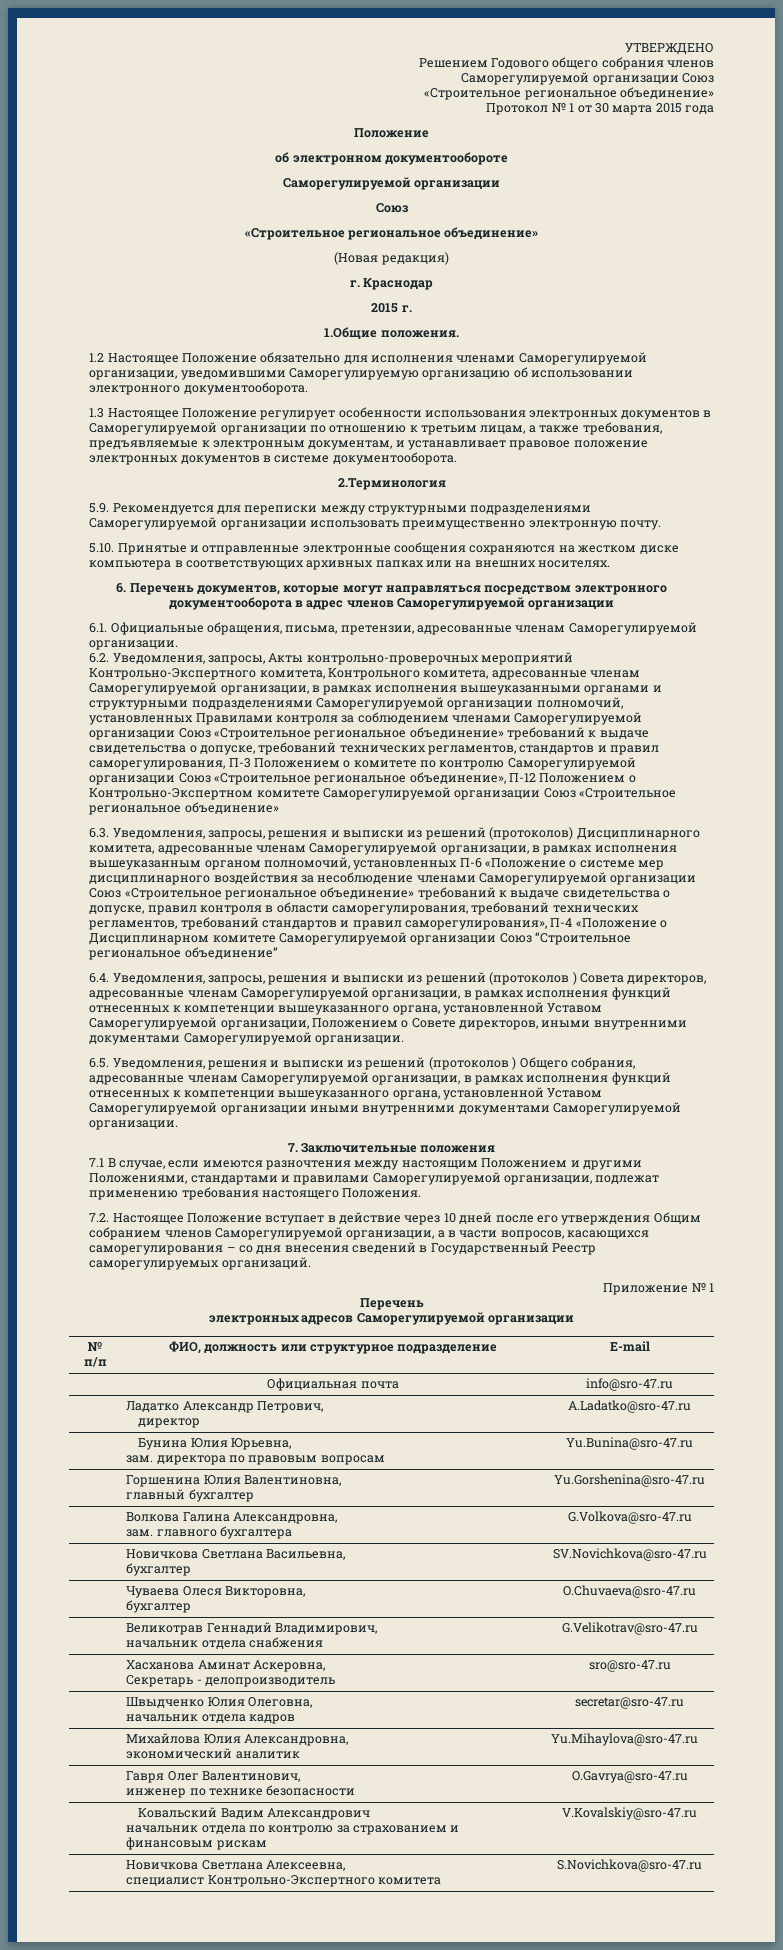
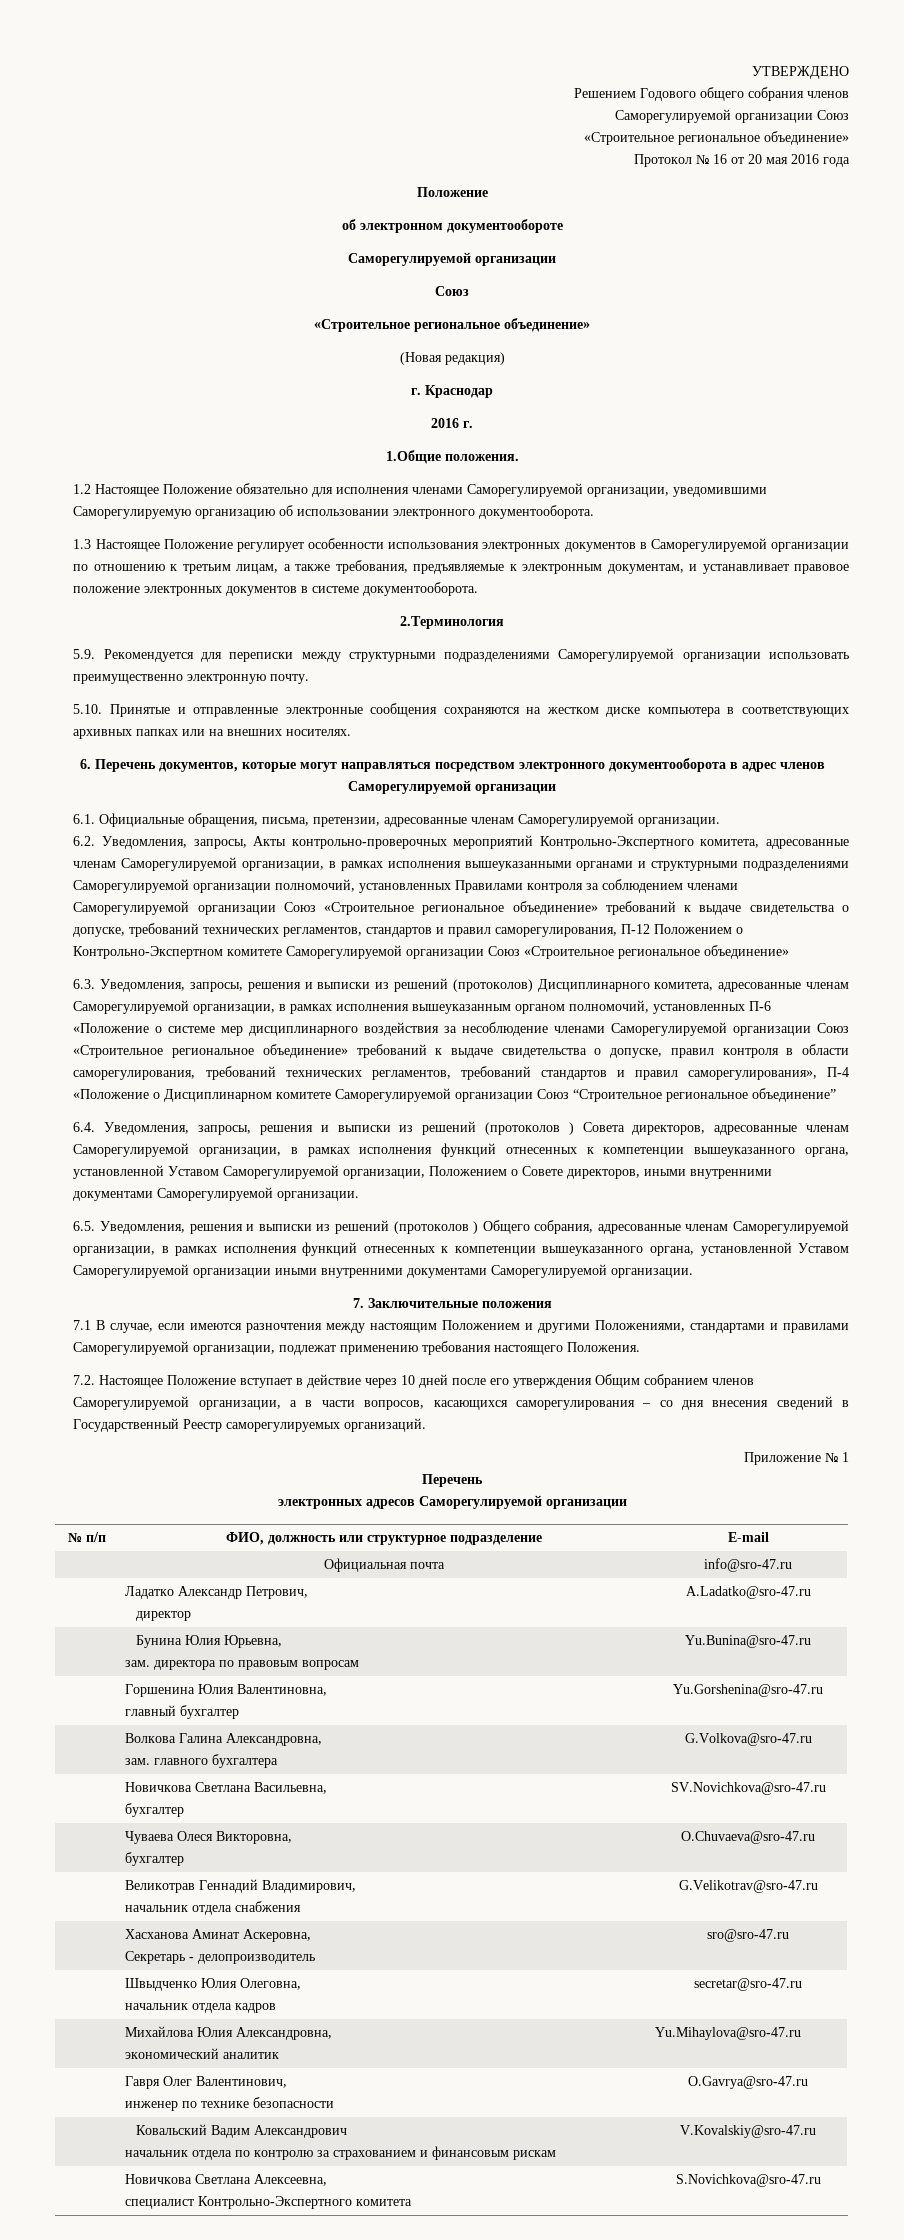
- Протокол № 1 от 30 марта 2015 года
+ Протокол № 16 от 20 мая 2016 года
- 2015 г.
+ 2016 г.
- 6.2. Уведомления, запросы, Акты контрольно-проверочных мероприятий Контрольно-Экспертного комитета, Контрольного комитета, адресованные членам Саморегулируемой организации, в рамках исполнения вышеуказанными органами и структурными подразделениями Саморегулируемой организации полномочий, установленных Правилами контроля за соблюдением членами Саморегулируемой организации Союз «Строительное региональное объединение» требований к выдаче свидетельства о допуске, требований технических регламентов, стандартов и правил саморегулирования, П-3 Положением о комитете по контролю Саморегулируемой организации Союз «Строительное региональное объединение», П-12 Положением о Контрольно-Экспертном комитете Саморегулируемой организации Союз «Строительное региональное объединение»
+ 6.2. Уведомления, запросы, Акты контрольно-проверочных мероприятий Контрольно-Экспертного комитета, адресованные членам Саморегулируемой организации, в рамках исполнения вышеуказанными органами и структурными подразделениями Саморегулируемой организации полномочий, установленных Правилами контроля за соблюдением членами Саморегулируемой организации Союз «Строительное региональное объединение» требований к выдаче свидетельства о допуске, требований технических регламентов, стандартов и правил саморегулирования, П-12 Положением о Контрольно-Экспертном комитете Саморегулируемой организации Союз «Строительное региональное объединение»

